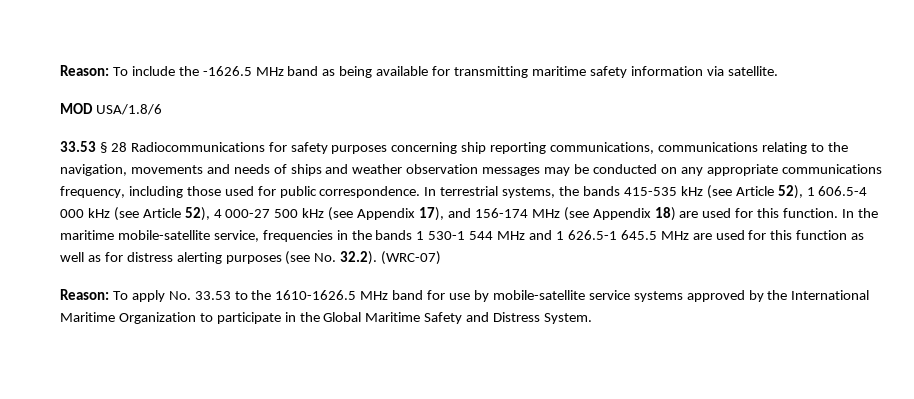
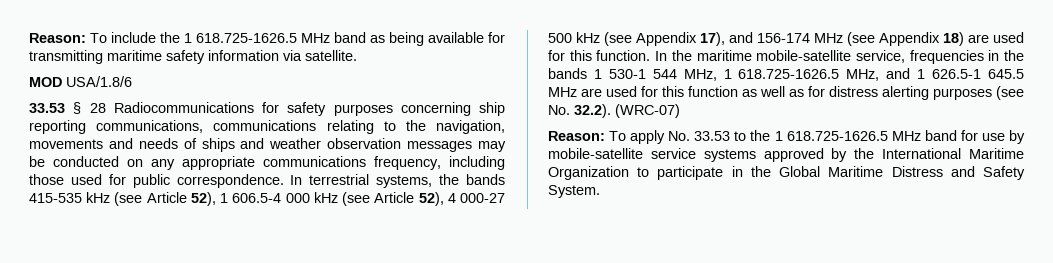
- Reason: To include the -1626.5 MHz band as being available for transmitting maritime safety information via satellite.
+ Reason: To include the 1 618.725-1626.5 MHz band as being available for transmitting maritime safety information via satellite.
- In the maritime mobile-satellite service, frequencies in the bands 1 530-1 544 MHz and 1 626.5-1 645.5 MHz are used for this function as well as for distress alerting purposes (see No. 32.2). (WRC-07)
+ In the maritime mobile-satellite service, frequencies in the bands 1 530-1 544 MHz, 1 618.725-1626.5 MHz, and 1 626.5-1 645.5 MHz are used for this function as well as for distress alerting purposes (see No. 32.2). (WRC-07)
- Reason: To apply No. 33.53 to the 1610-1626.5 MHz band for use by mobile-satellite service systems approved by the International Maritime Organization to participate in the Global Maritime Safety and Distress System.
+ Reason: To apply No. 33.53 to the 1 618.725-1626.5 MHz band for use by mobile-satellite service systems approved by the International Maritime Organization to participate in the Global Maritime Distress and Safety System.

